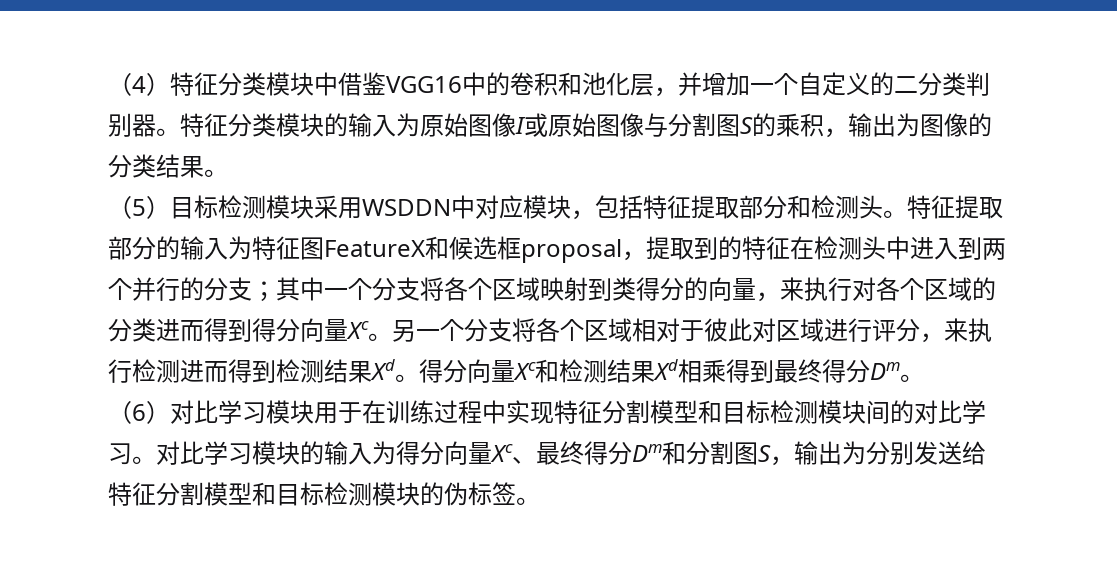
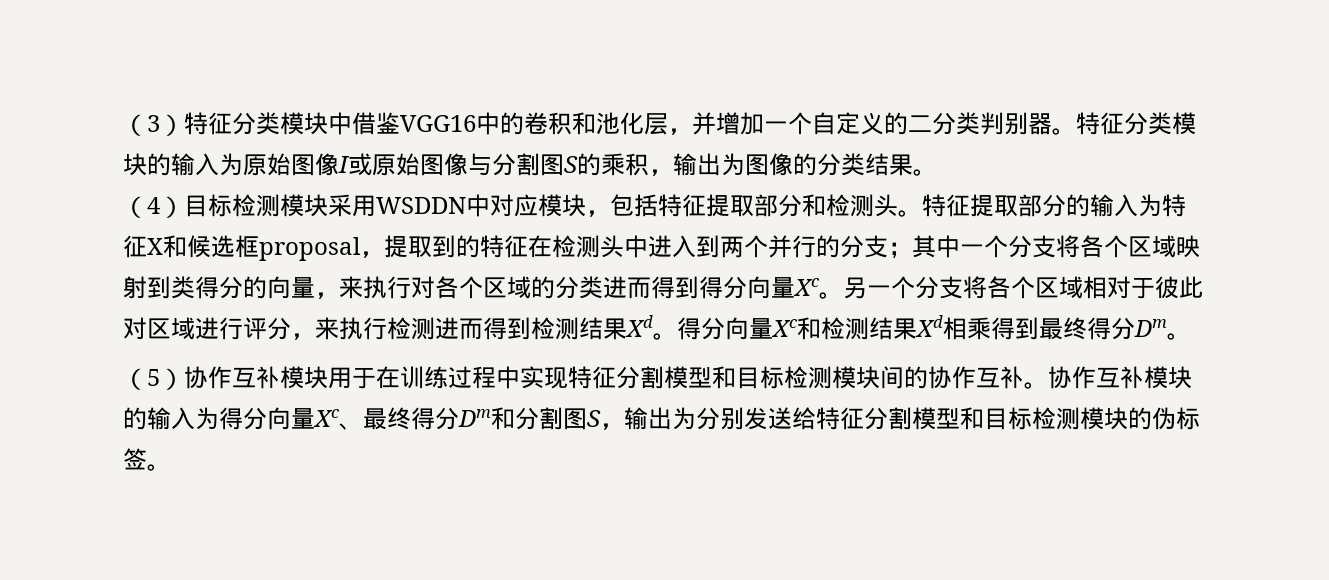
- （4）特征分类模块中借鉴VGG16中的卷积和池化层，并增加一个自定义的二分类判别器。
+ （3）特征分类模块中借鉴VGG16中的卷积和池化层，并增加一个自定义的二分类判别器。
- （5）目标检测模块采用WSDDN中对应模块，包括特征提取部分和检测头。
+ （4）目标检测模块采用WSDDN中对应模块，包括特征提取部分和检测头。
- 特征提取部分的输入为特征图FeatureX和候选框proposal，提取到的特征在检测头中进入到两个并行的分支；其中一个分支将各个区域映射到类得分的向量，来执行对各个区域的分类进而得到得分向量Xc。
+ 特征提取部分的输入为特征X和候选框proposal，提取到的特征在检测头中进入到两个并行的分支；其中一个分支将各个区域映射到类得分的向量，来执行对各个区域的分类进而得到得分向量Xc。
- （6）对比学习模块用于在训练过程中实现特征分割模型和目标检测模块间的对比学习。对比学习模块的输入为得分向量Xc、最终得分Dm和分割图S，输出为分别发送给特征分割模型和目标检测模块的伪标签。
+ （5）协作互补模块用于在训练过程中实现特征分割模型和目标检测模块间的协作互补。协作互补模块的输入为得分向量Xc、最终得分Dm和分割图S，输出为分别发送给特征分割模型和目标检测模块的伪标签。

